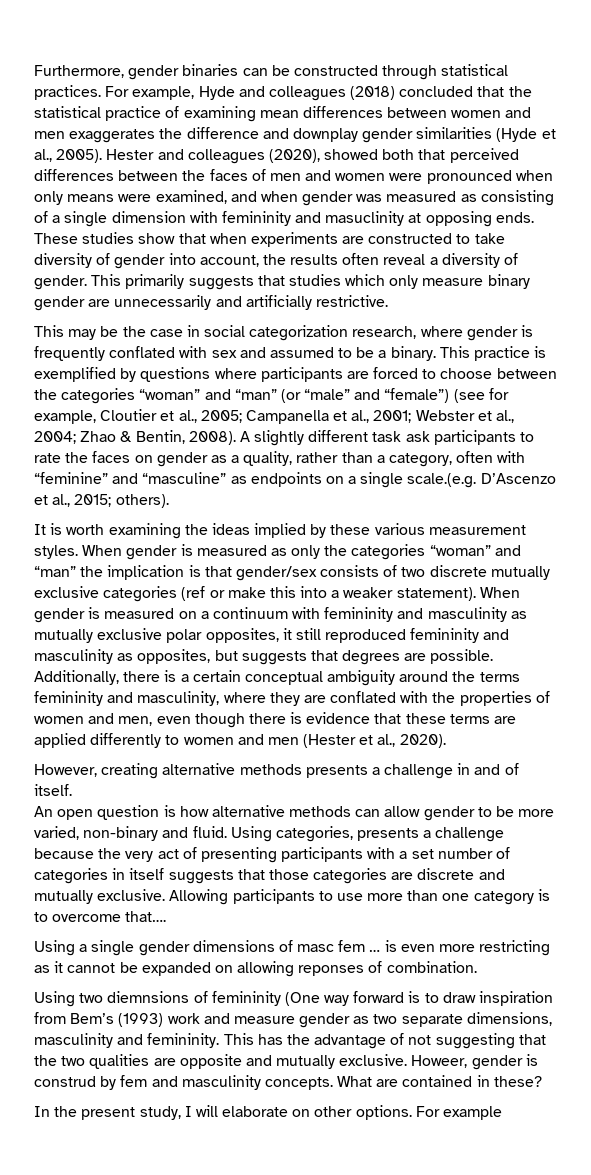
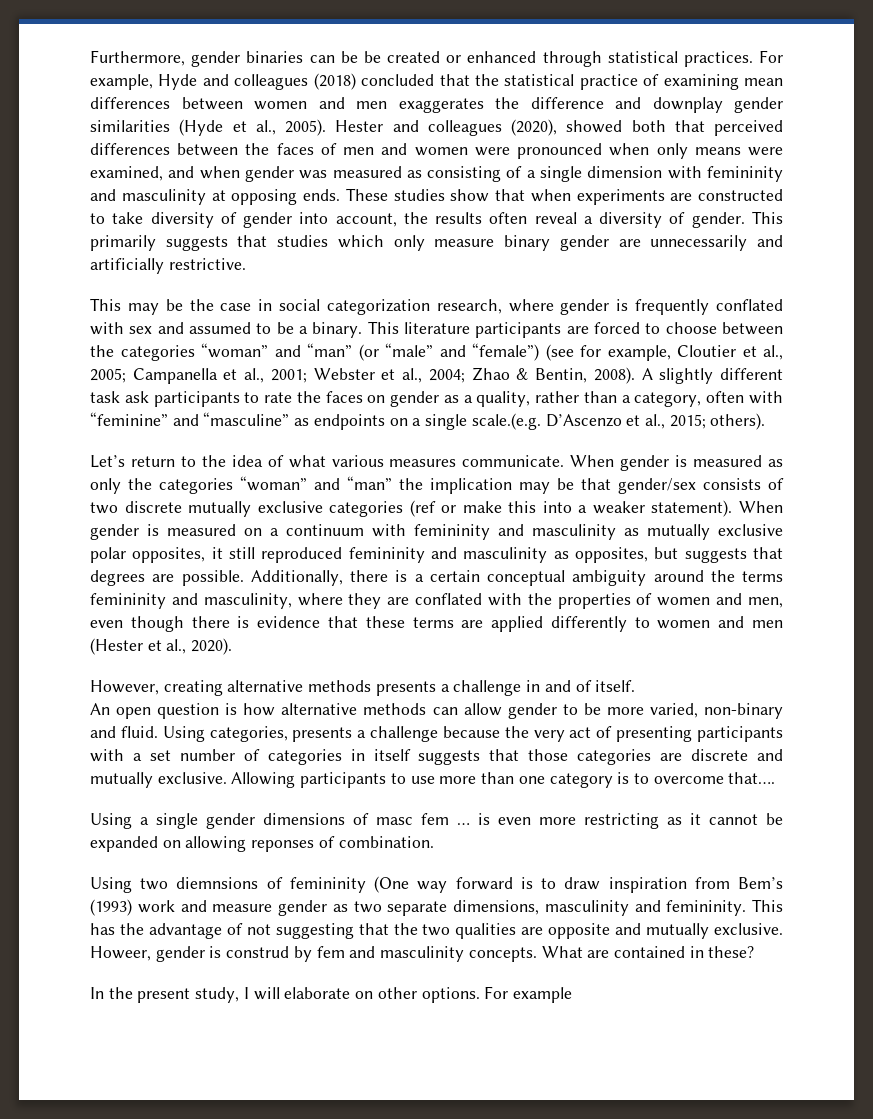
- Furthermore, gender binaries can be constructed through statistical practices.
+ Furthermore, gender binaries can be be created or enhanced through statistical practices.
- Hester and colleagues (2020), showed both that perceived differences between the faces of men and women were pronounced when only means were examined, and when gender was measured as consisting of a single dimension with femininity and masuclinity at opposing ends.
+ Hester and colleagues (2020), showed both that perceived differences between the faces of men and women were pronounced when only means were examined, and when gender was measured as consisting of a single dimension with femininity and masculinity at opposing ends.
- This practice is exemplified by questions where participants are forced to choose between the categories “woman” and “man” (or “male” and “female”) (see for example, Cloutier et al., 2005; Campanella et al., 2001; Webster et al., 2004; Zhao & Bentin, 2008).
+ This literature participants are forced to choose between the categories “woman” and “man” (or “male” and “female”) (see for example, Cloutier et al., 2005; Campanella et al., 2001; Webster et al., 2004; Zhao & Bentin, 2008).
- It is worth examining the ideas implied by these various measurement styles.
+ Let’s return to the idea of what various measures communicate.
- When gender is measured as only the categories “woman” and “man” the implication is that gender/sex consists of two discrete mutually exclusive categories (ref or make this into a weaker statement).
+ When gender is measured as only the categories “woman” and “man” the implication may be that gender/sex consists of two discrete mutually exclusive categories (ref or make this into a weaker statement).

